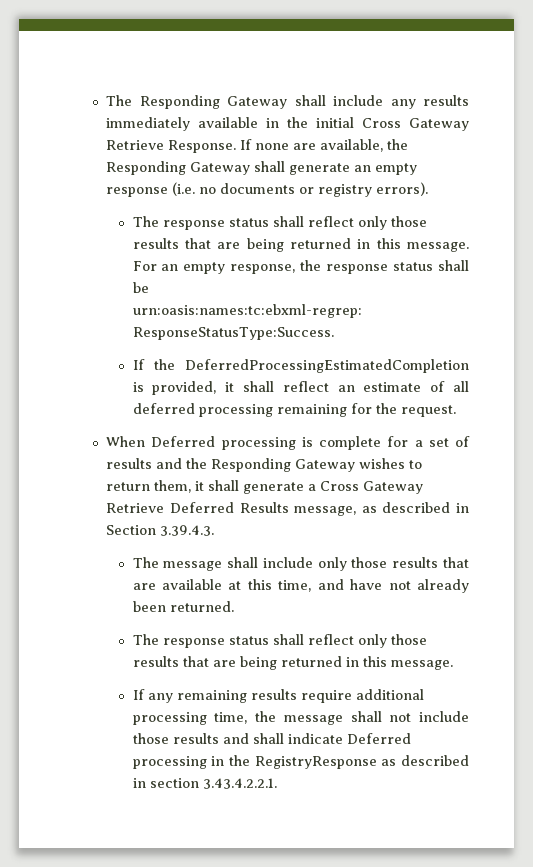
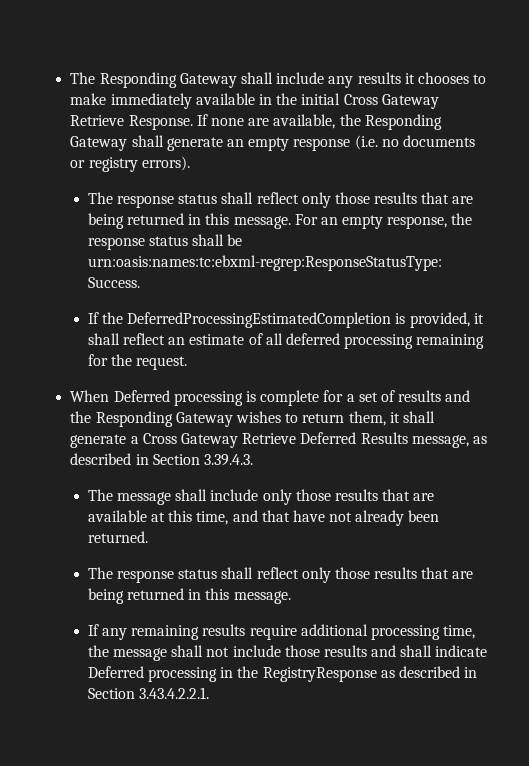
- The Responding Gateway shall include any results immediately available in the initial Cross Gateway Retrieve Response.
+ The Responding Gateway shall include any results it chooses to make immediately available in the initial Cross Gateway Retrieve Response.
- The message shall include only those results that are available at this time, and have not already been returned.
+ The message shall include only those results that are available at this time, and that have not already been returned.
- If any remaining results require additional processing time, the message shall not include those results and shall indicate Deferred processing in the RegistryResponse as described in section 3.43.4.2.2.1.
+ If any remaining results require additional processing time, the message shall not include those results and shall indicate Deferred processing in the RegistryResponse as described in Section 3.43.4.2.2.1.

